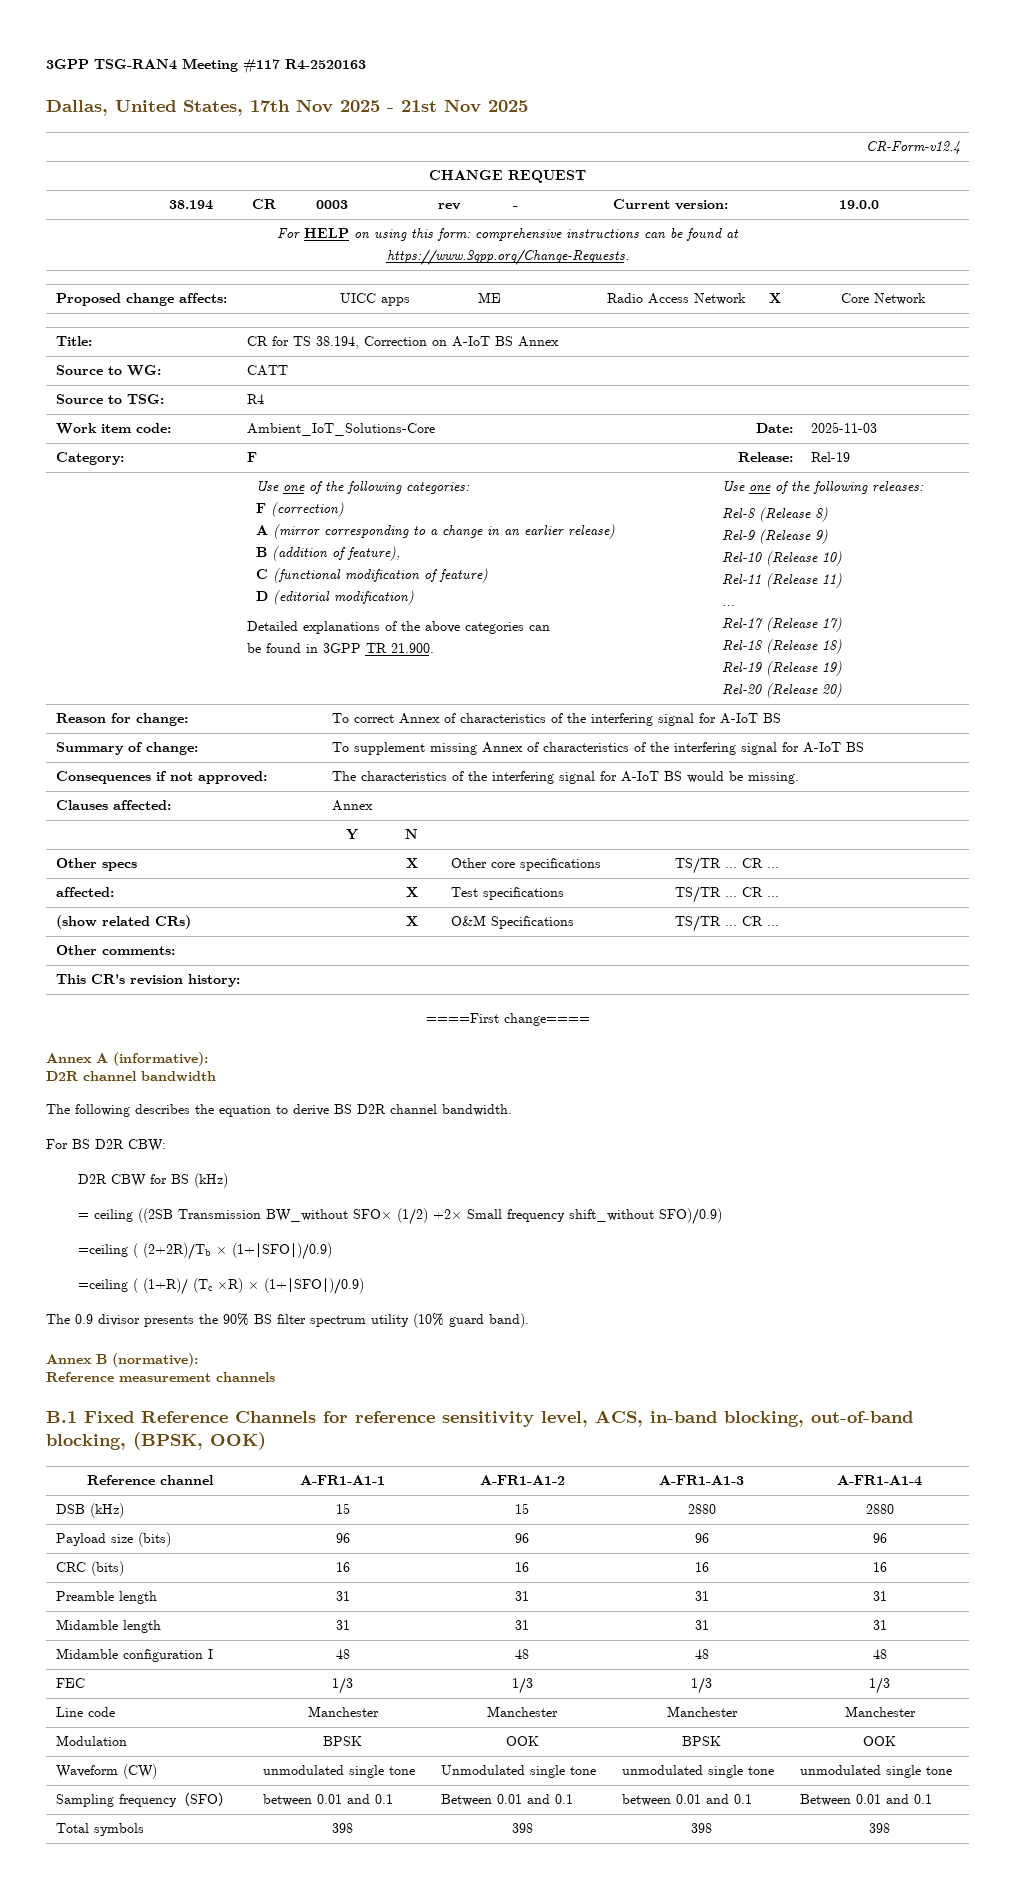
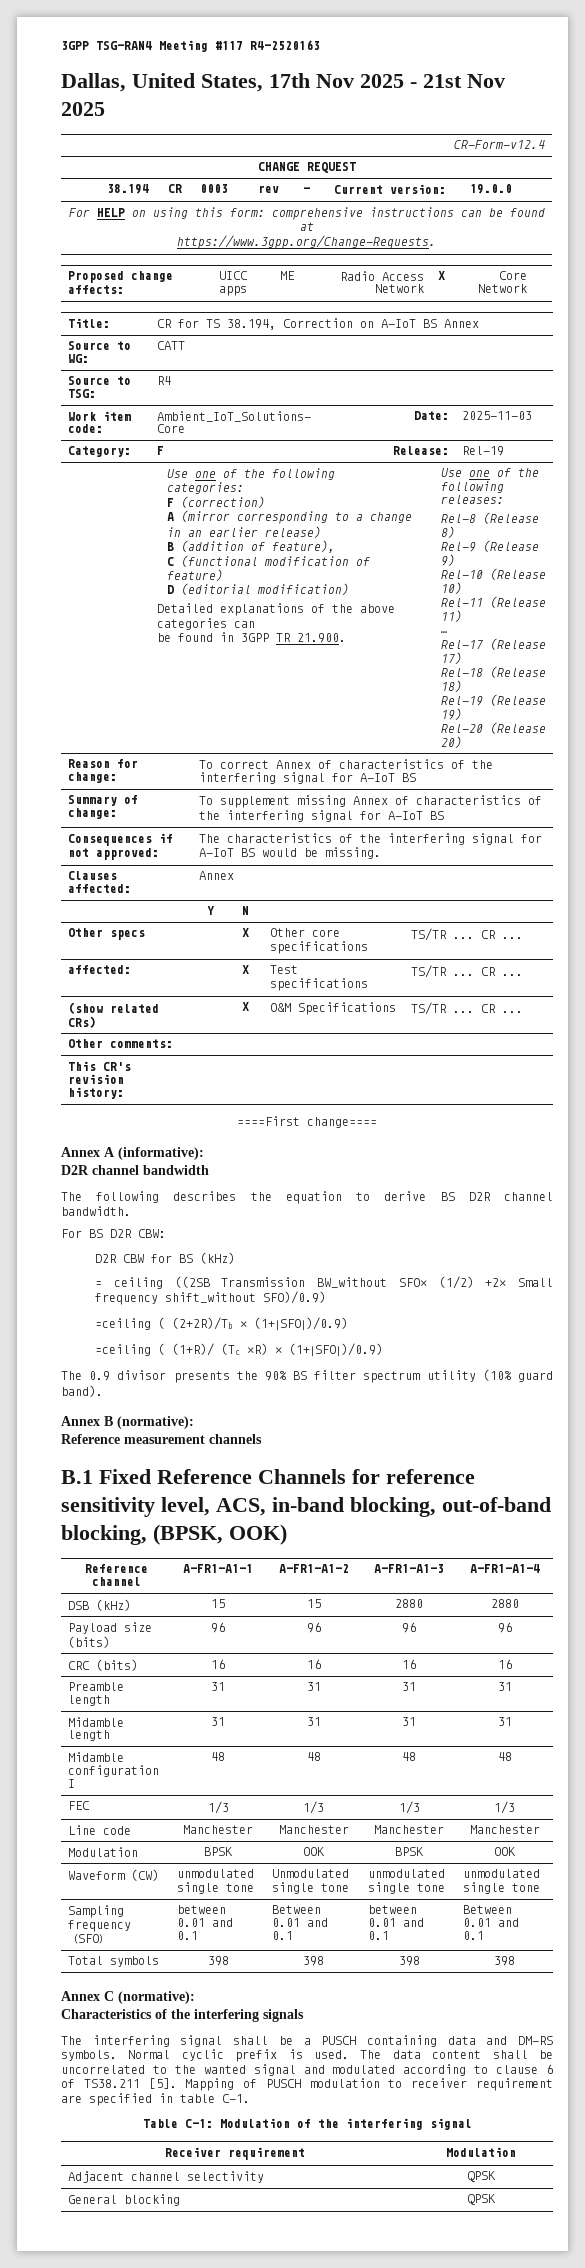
+ Annex C (normative):
+ Characteristics of the interfering signals
+ The interfering signal shall be a PUSCH containing data and DM-RS symbols. Normal cyclic prefix is used. The data content shall be uncorrelated to the wanted signal and modulated according to clause 6 of TS38.211 [5]. Mapping of PUSCH modulation to receiver requirement are specified in table C-1.
+ Table C-1: Modulation of the interfering signal
+ Receiver requirement | Modulation
+ Adjacent channel selectivity | QPSK
+ General blocking | QPSK

